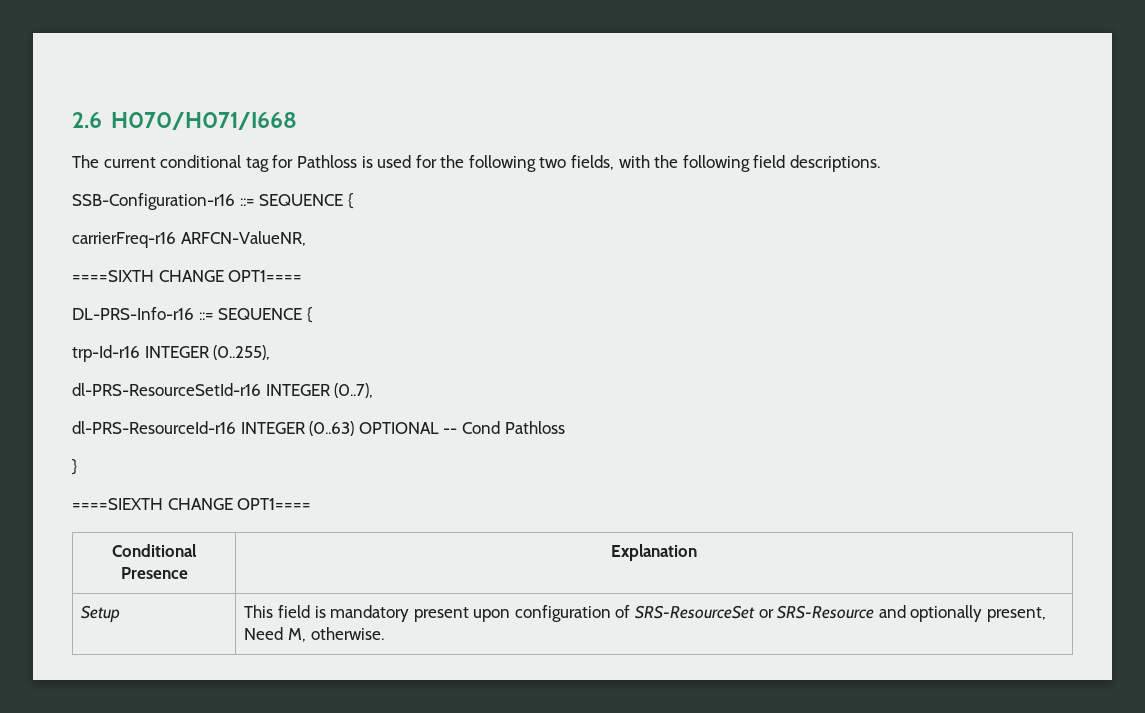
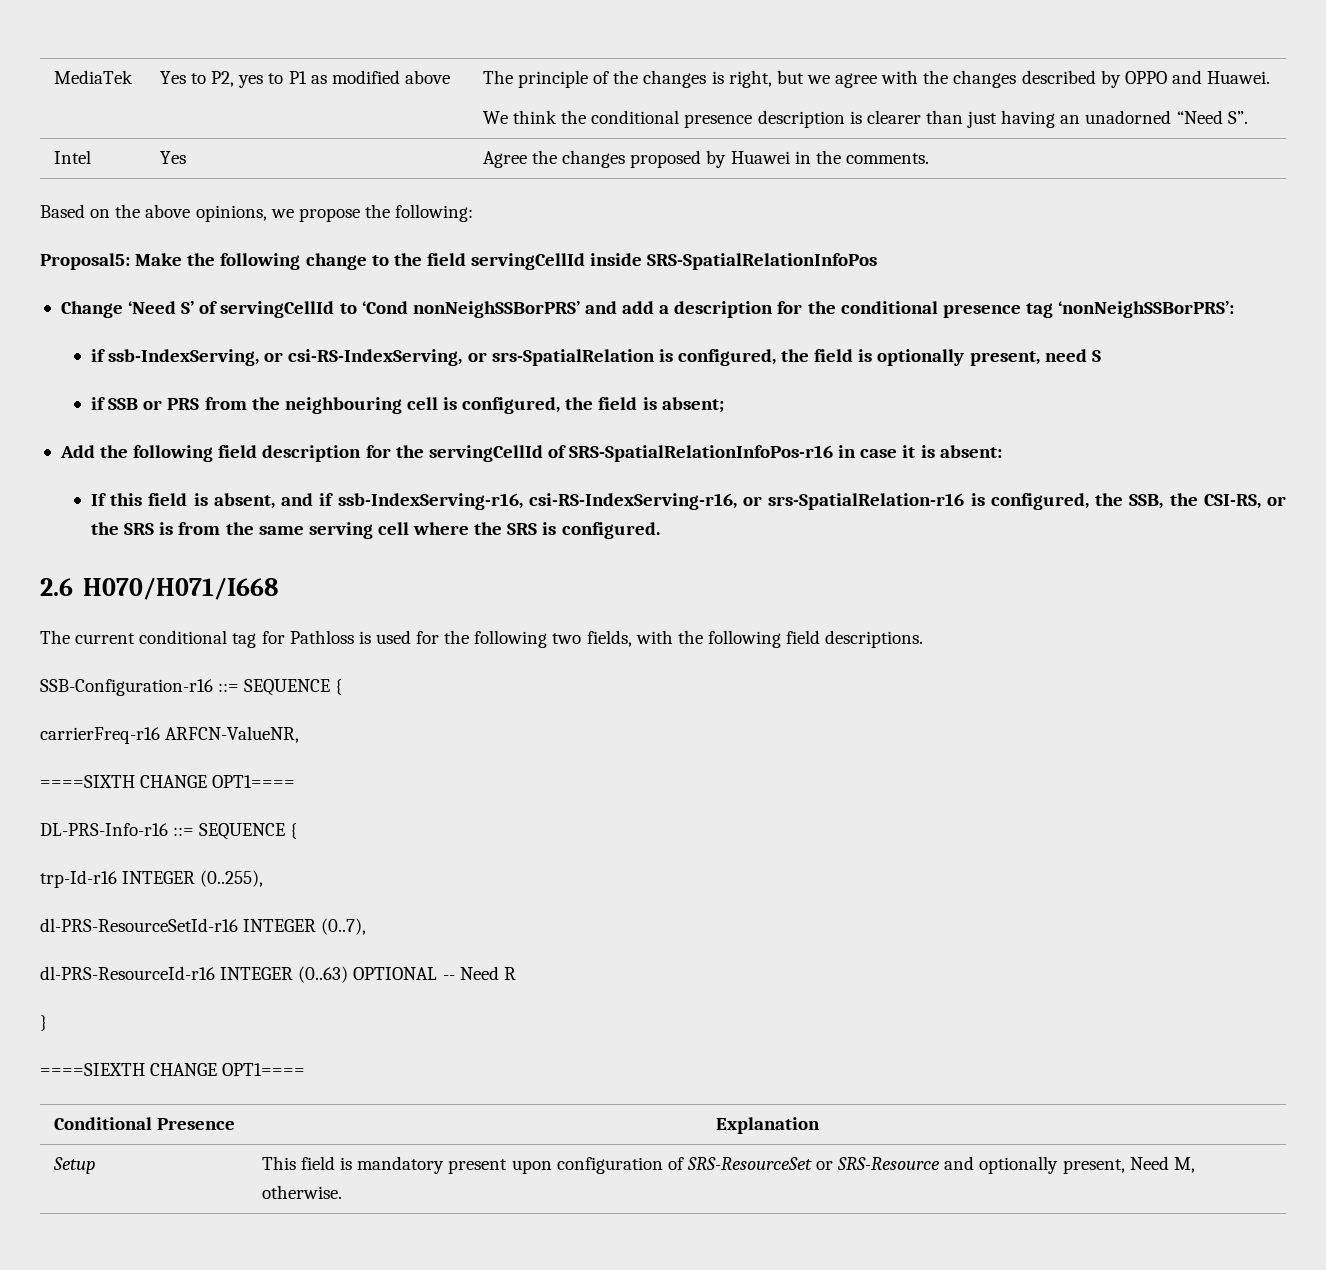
+ MediaTek | Yes to P2, yes to P1 as modified above | The principle of the changes is right, but we agree with the changes described by OPPO and Huawei.
+ We think the conditional presence description is clearer than just having an unadorned “Need S”.
+ Intel | Yes | Agree the changes proposed by Huawei in the comments.
+ Based on the above opinions, we propose the following:
+ Proposal5: Make the following change to the field servingCellId inside SRS-SpatialRelationInfoPos
+ Change ‘Need S’ of servingCellId to ‘Cond nonNeighSSBorPRS’ and add a description for the conditional presence tag ‘nonNeighSSBorPRS’:
+ if ssb-IndexServing, or csi-RS-IndexServing, or srs-SpatialRelation is configured, the field is optionally present, need S
+ if SSB or PRS from the neighbouring cell is configured, the field is absent;
+ Add the following field description for the servingCellId of SRS-SpatialRelationInfoPos-r16 in case it is absent:
+ If this field is absent, and if ssb-IndexServing-r16, csi-RS-IndexServing-r16, or srs-SpatialRelation-r16 is configured, the SSB, the CSI-RS, or the SRS is from the same serving cell where the SRS is configured.
- dl-PRS-ResourceId-r16 INTEGER (0..63) OPTIONAL -- Cond Pathloss
+ dl-PRS-ResourceId-r16 INTEGER (0..63) OPTIONAL -- Need R

